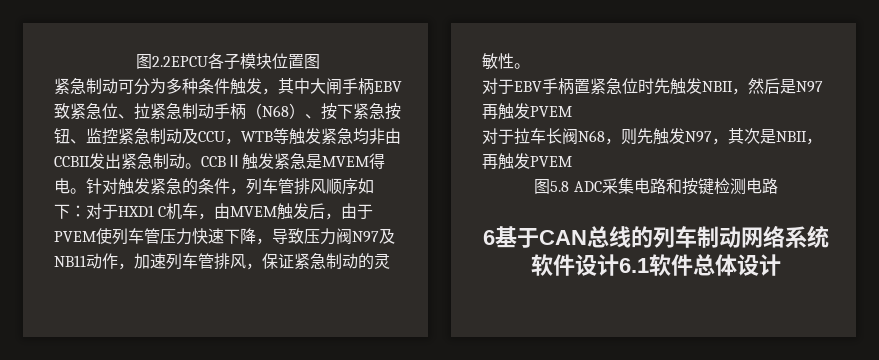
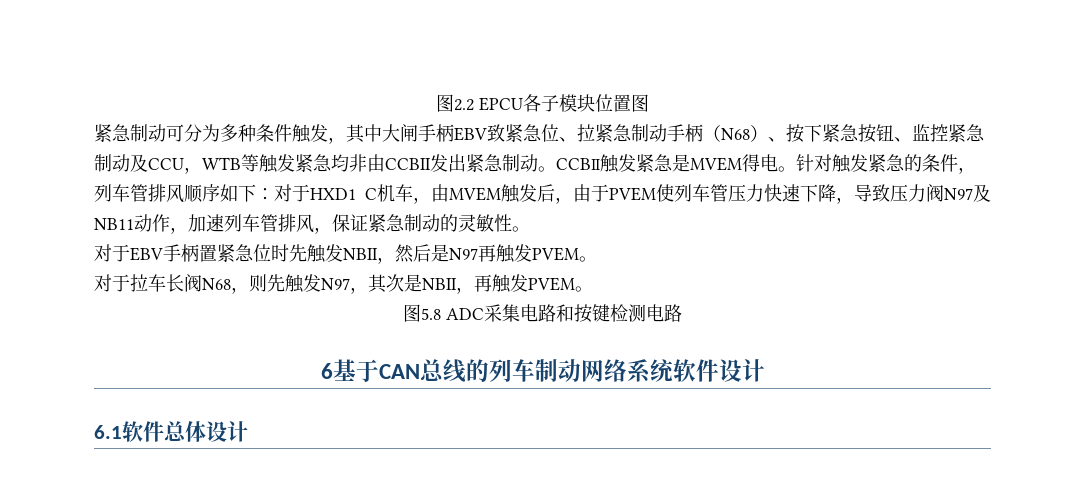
- 图2.2EPCU各子模块位置图
+ 图2.2 EPCU各子模块位置图
- 对于EBV手柄置紧急位时先触发NBII，然后是N97再触发PVEM
+ 对于EBV手柄置紧急位时先触发NBII，然后是N97再触发PVEM。
- 对于拉车长阀N68，则先触发N97，其次是NBII，再触发PVEM
+ 对于拉车长阀N68，则先触发N97，其次是NBII，再触发PVEM。
- 6基于CAN总线的列车制动网络系统软件设计6.1软件总体设计
+ 6基于CAN总线的列车制动网络系统软件设计
+ 6.1软件总体设计

